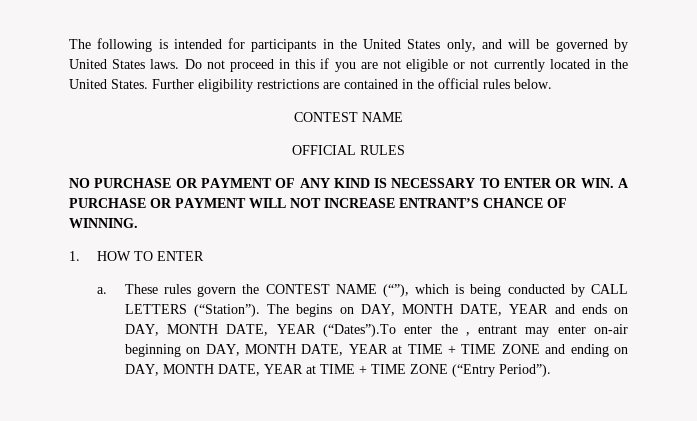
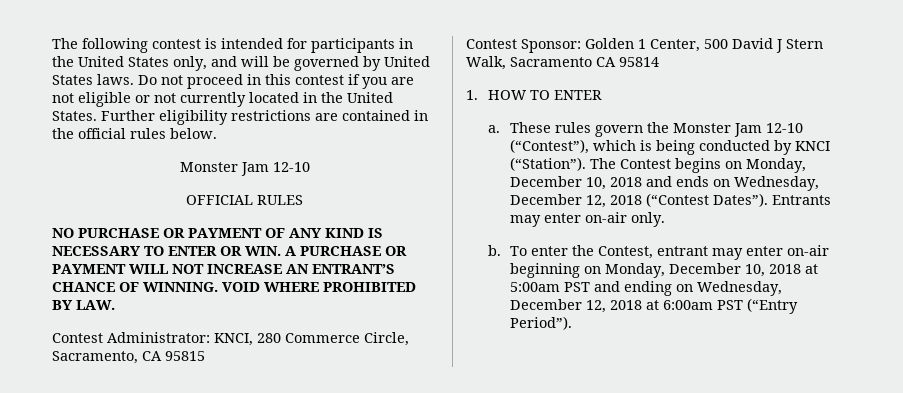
- The following is intended for participants in the United States only, and will be governed by United States laws.
+ The following contest is intended for participants in the United States only, and will be governed by United States laws.
- Do not proceed in this if you are not eligible or not currently located in the United States.
+ Do not proceed in this contest if you are not eligible or not currently located in the United States.
  Further eligibility restrictions are contained in the official rules below.
- CONTEST NAME
+ Monster Jam 12-10
- NO PURCHASE OR PAYMENT OF ANY KIND IS NECESSARY TO ENTER OR WIN. A PURCHASE OR PAYMENT WILL NOT INCREASE ENTRANT’S CHANCE OF WINNING.
+ NO PURCHASE OR PAYMENT OF ANY KIND IS NECESSARY TO ENTER OR WIN. A PURCHASE OR PAYMENT WILL NOT INCREASE AN ENTRANT’S CHANCE OF WINNING. VOID WHERE PROHIBITED BY LAW.
+ Contest Administrator: KNCI, 280 Commerce Circle, Sacramento, CA 95815
+ Contest Sponsor: Golden 1 Center, 500 David J Stern Walk, Sacramento CA 95814
- These rules govern the CONTEST NAME (“”), which is being conducted by CALL LETTERS (“Station”).
+ These rules govern the Monster Jam 12-10 (“Contest”), which is being conducted by KNCI (“Station”).
- The begins on DAY, MONTH DATE, YEAR and ends on DAY, MONTH DATE, YEAR (“Dates”).To enter the , entrant may enter on-air beginning on DAY, MONTH DATE, YEAR at TIME + TIME ZONE and ending on DAY, MONTH DATE, YEAR at TIME + TIME ZONE (“Entry Period”).
+ The Contest begins on Monday, December 10, 2018 and ends on Wednesday, December 12, 2018 (“Contest Dates”). Entrants may enter on-air only.
+ b. To enter the Contest, entrant may enter on-air beginning on Monday, December 10, 2018 at 5:00am PST and ending on Wednesday, December 12, 2018 at 6:00am PST (“Entry Period”).

